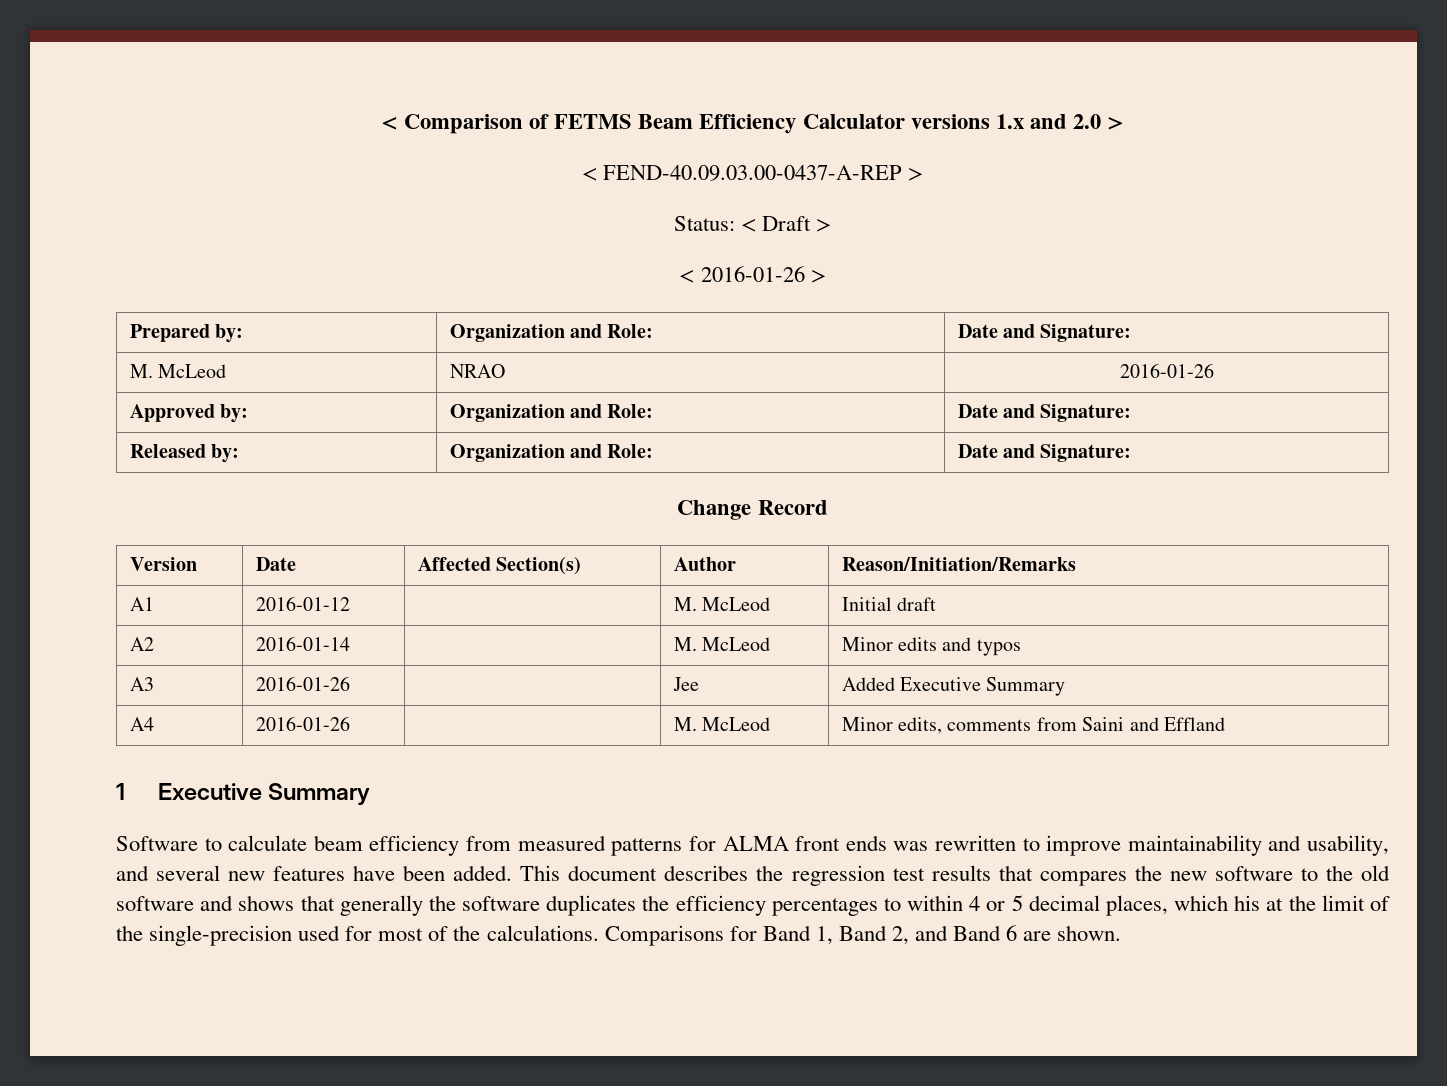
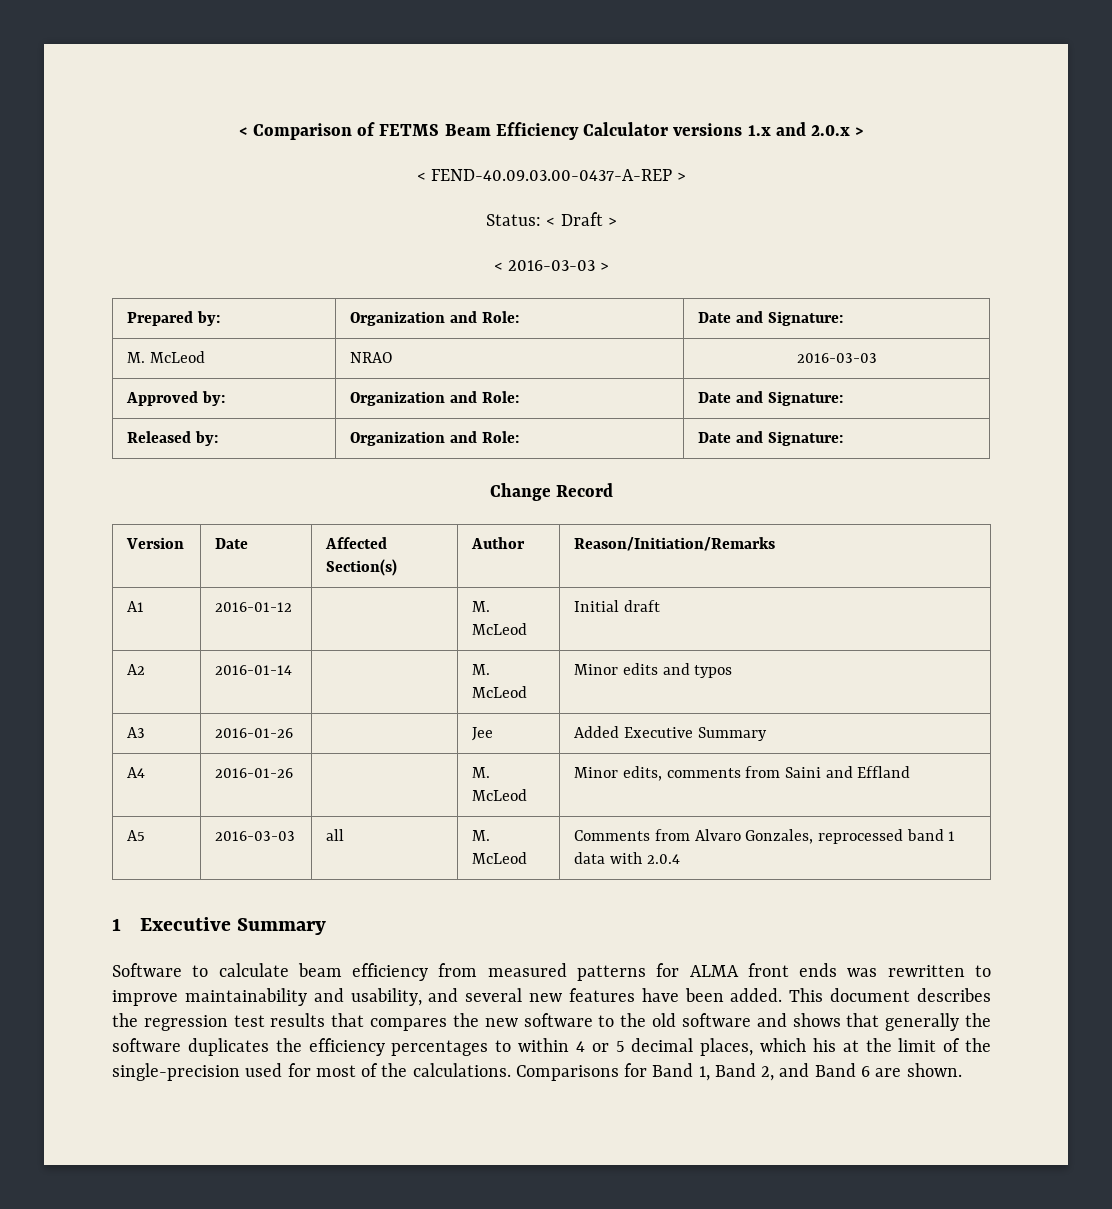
- < Comparison of FETMS Beam Efficiency Calculator versions 1.x and 2.0 >
+ < Comparison of FETMS Beam Efficiency Calculator versions 1.x and 2.0.x >
- < 2016-01-26 >
+ < 2016-03-03 >
- M. McLeod | NRAO | 2016-01-26
+ M. McLeod | NRAO | 2016-03-03
+ A5 | 2016-03-03 | all | M. McLeod | Comments from Alvaro Gonzales, reprocessed band 1 data with 2.0.4

